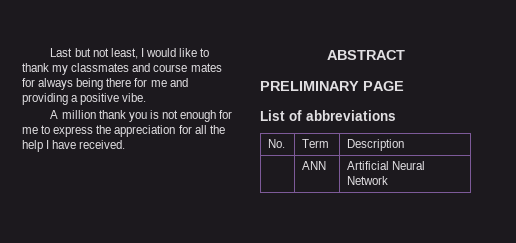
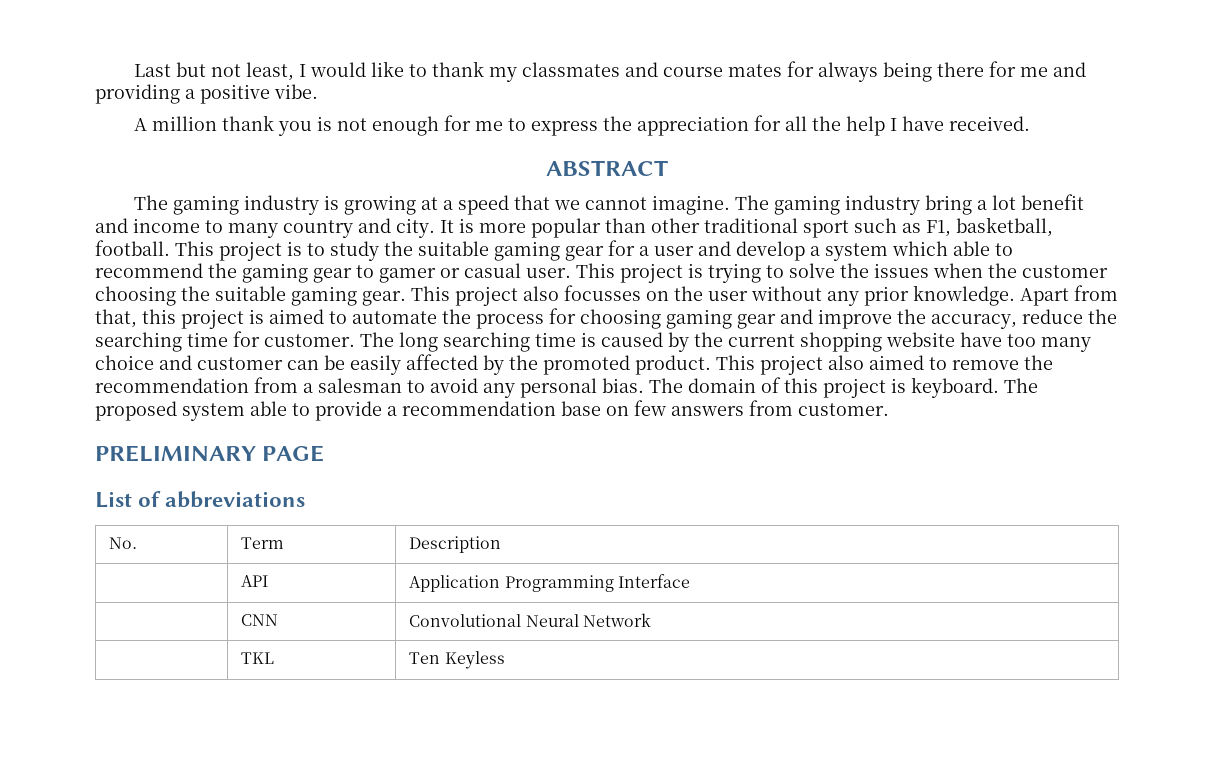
+ The gaming industry is growing at a speed that we cannot imagine. The gaming industry bring a lot benefit and income to many country and city. It is more popular than other traditional sport such as F1, basketball, football. This project is to study the suitable gaming gear for a user and develop a system which able to recommend the gaming gear to gamer or casual user. This project is trying to solve the issues when the customer choosing the suitable gaming gear. This project also focusses on the user without any prior knowledge. Apart from that, this project is aimed to automate the process for choosing gaming gear and improve the accuracy, reduce the searching time for customer. The long searching time is caused by the current shopping website have too many choice and customer can be easily affected by the promoted product. This project also aimed to remove the recommendation from a salesman to avoid any personal bias. The domain of this project is keyboard. The proposed system able to provide a recommendation base on few answers from customer.
- | ANN | Artificial Neural Network
+ | API | Application Programming Interface
+ | CNN | Convolutional Neural Network
+ | TKL | Ten Keyless

